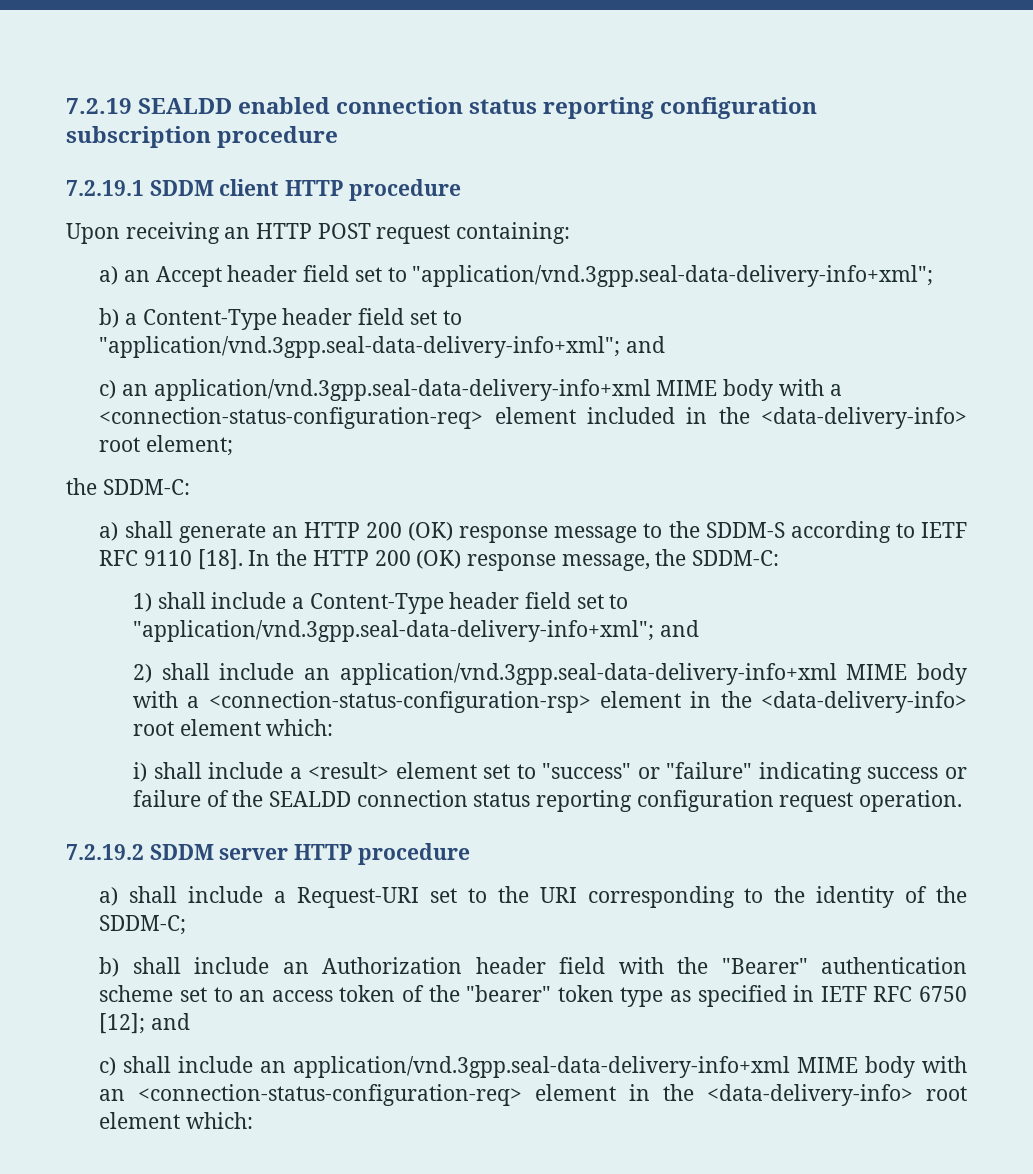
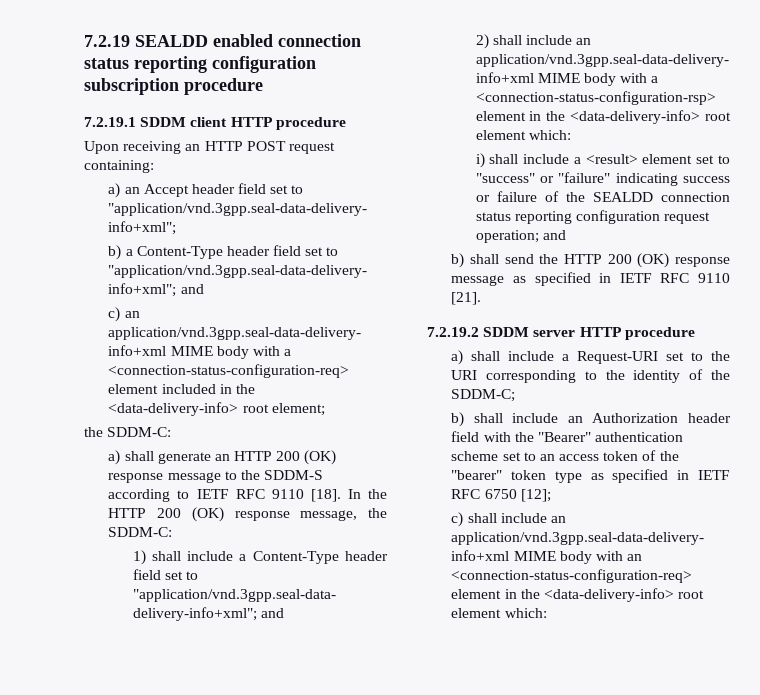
- i) shall include a <result> element set to "success" or "failure" indicating success or failure of the SEALDD connection status reporting configuration request operation.
+ i) shall include a <result> element set to "success" or "failure" indicating success or failure of the SEALDD connection status reporting configuration request operation; and
+ b) shall send the HTTP 200 (OK) response message as specified in IETF RFC 9110 [21].
- b) shall include an Authorization header field with the "Bearer" authentication scheme set to an access token of the "bearer" token type as specified in IETF RFC 6750 [12]; and
+ b) shall include an Authorization header field with the "Bearer" authentication scheme set to an access token of the "bearer" token type as specified in IETF RFC 6750 [12];

